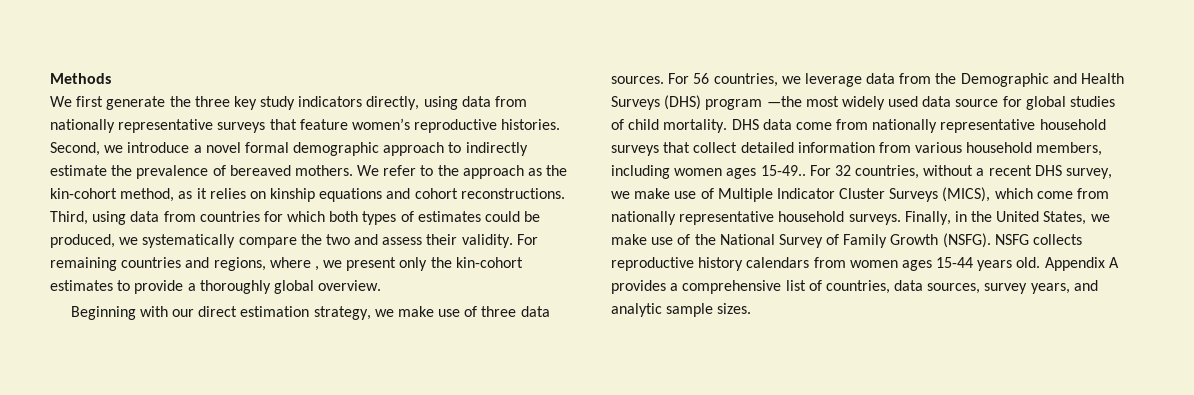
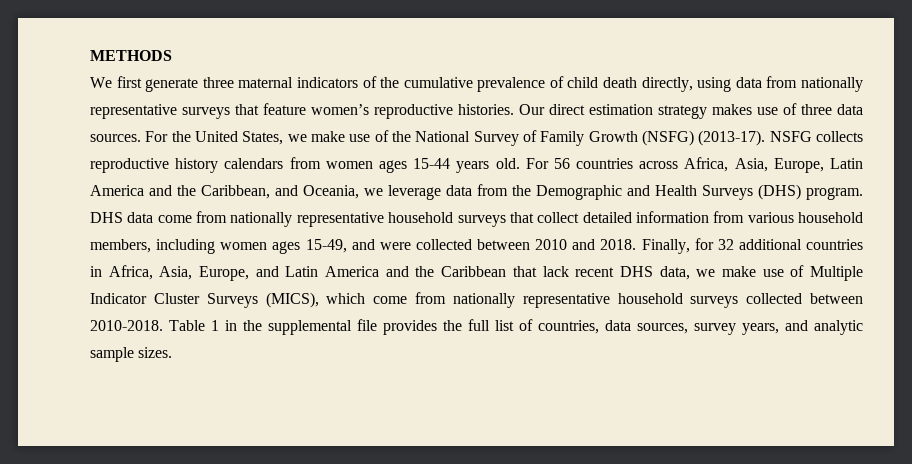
- Methods
+ METHODS
- We first generate the three key study indicators directly, using data from nationally representative surveys that feature women’s reproductive histories.
+ We first generate three maternal indicators of the cumulative prevalence of child death directly, using data from nationally representative surveys that feature women’s reproductive histories.
- Second, we introduce a novel formal demographic approach to indirectly estimate the prevalence of bereaved mothers. We refer to the approach as the kin-cohort method, as it relies on kinship equations and cohort reconstructions. Third, using data from countries for which both types of estimates could be produced, we systematically compare the two and assess their validity. For remaining countries and regions, where , we present only the kin-cohort estimates to provide a thoroughly global overview.
- Beginning with our direct estimation strategy, we make use of three data sources.
+ Our direct estimation strategy makes use of three data sources.
- For 56 countries, we leverage data from the Demographic and Health Surveys (DHS) program —the most widely used data source for global studies of child mortality.
+ For the United States, we make use of the National Survey of Family Growth (NSFG) (2013-17). NSFG collects reproductive history calendars from women ages 15-44 years old. For 56 countries across Africa, Asia, Europe, Latin America and the Caribbean, and Oceania, we leverage data from the Demographic and Health Surveys (DHS) program.
- DHS data come from nationally representative household surveys that collect detailed information from various household members, including women ages 15-49.. For 32 countries, without a recent DHS survey, we make use of Multiple Indicator Cluster Surveys (MICS), which come from nationally representative household surveys. Finally, in the United States, we make use of the National Survey of Family Growth (NSFG). NSFG collects reproductive history calendars from women ages 15-44 years old. Appendix A provides a comprehensive list of countries, data sources, survey years, and analytic sample sizes.
+ DHS data come from nationally representative household surveys that collect detailed information from various household members, including women ages 15-49, and were collected between 2010 and 2018. Finally, for 32 additional countries in Africa, Asia, Europe, and Latin America and the Caribbean that lack recent DHS data, we make use of Multiple Indicator Cluster Surveys (MICS), which come from nationally representative household surveys collected between 2010-2018. Table 1 in the supplemental file provides the full list of countries, data sources, survey years, and analytic sample sizes.

